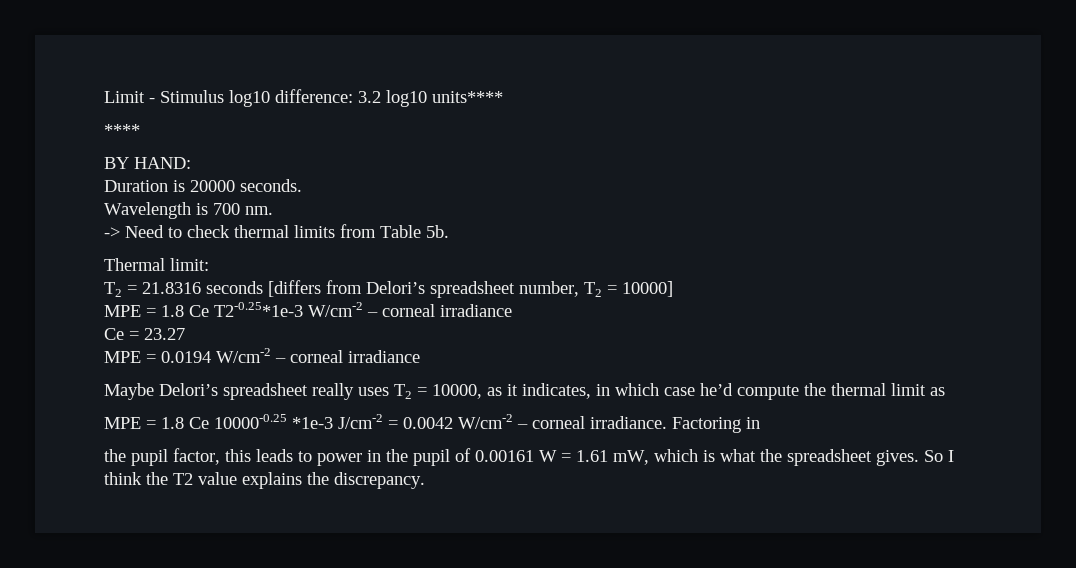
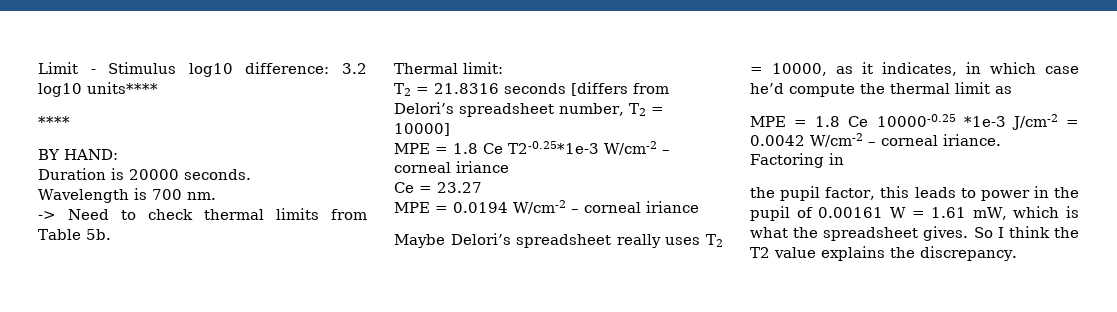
- MPE = 1.8 Ce T2-0.25*1e-3 W/cm-2 – corneal irradiance
+ MPE = 1.8 Ce T2-0.25*1e-3 W/cm-2 – corneal iriance
- MPE = 0.0194 W/cm-2 – corneal irradiance
+ MPE = 0.0194 W/cm-2 – corneal iriance
- MPE = 1.8 Ce 10000-0.25 *1e-3 J/cm-2 = 0.0042 W/cm-2 – corneal irradiance.
+ MPE = 1.8 Ce 10000-0.25 *1e-3 J/cm-2 = 0.0042 W/cm-2 – corneal iriance.

